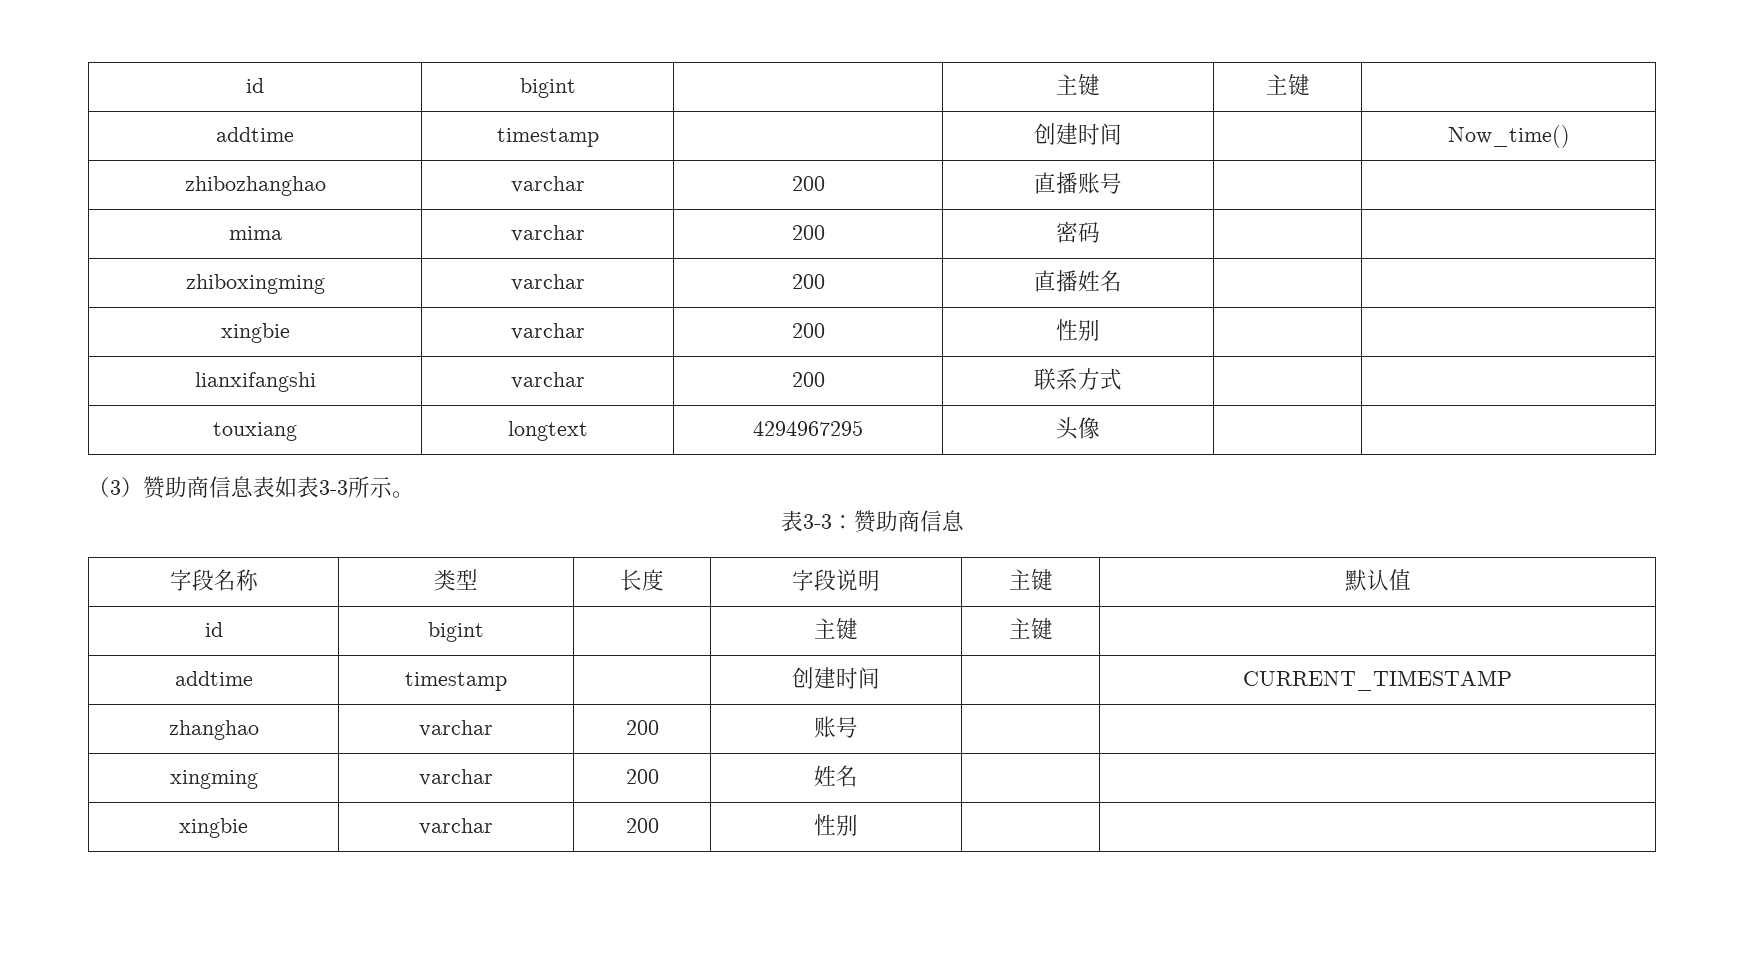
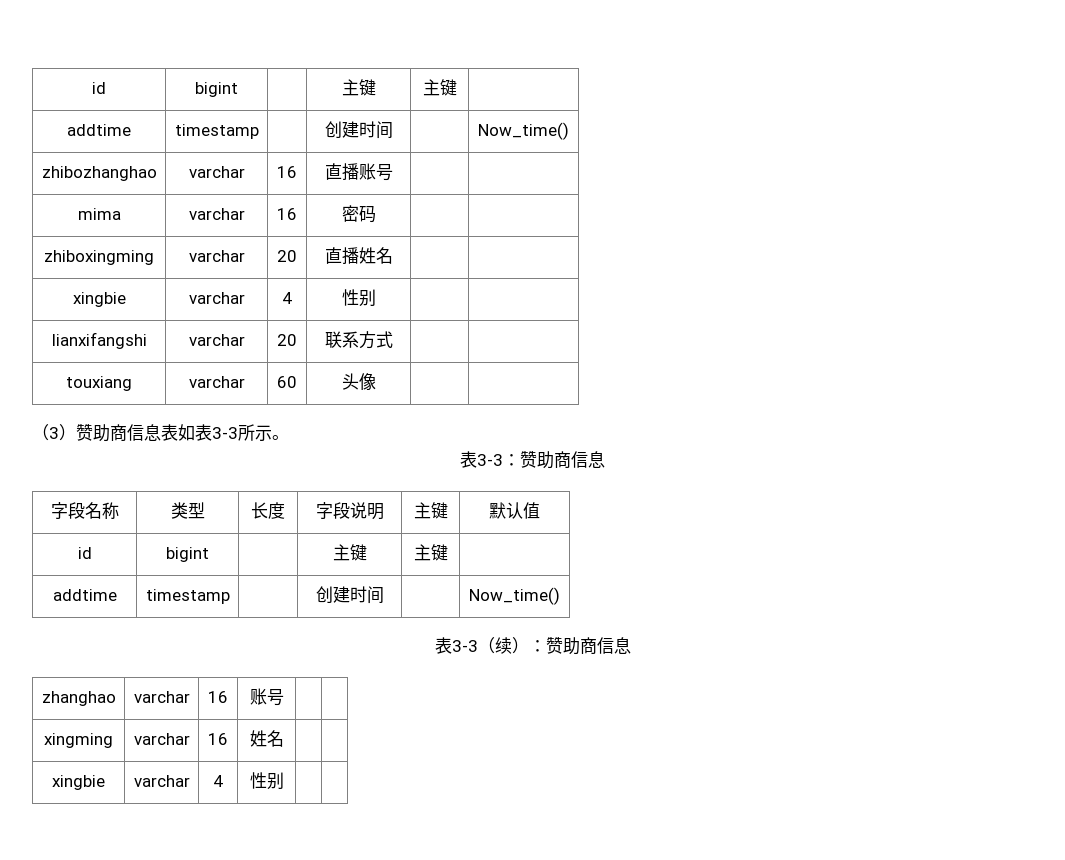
- zhibozhanghao | varchar | 200 | 直播账号 | |
+ zhibozhanghao | varchar | 16 | 直播账号 | |
- mima | varchar | 200 | 密码 | |
+ mima | varchar | 16 | 密码 | |
- zhiboxingming | varchar | 200 | 直播姓名 | |
- xingbie | varchar | 200 | 性别 | |
+ zhiboxingming | varchar | 20 | 直播姓名 | |
+ xingbie | varchar | 4 | 性别 | |
- lianxifangshi | varchar | 200 | 联系方式 | |
+ lianxifangshi | varchar | 20 | 联系方式 | |
- touxiang | longtext | 4294967295 | 头像 | |
+ touxiang | varchar | 60 | 头像 | |
  字段名称 | 类型 | 长度 | 字段说明 | 主键 | 默认值
  id | bigint | | 主键 | 主键 |
- addtime | timestamp | | 创建时间 | | CURRENT_TIMESTAMP
+ addtime | timestamp | | 创建时间 | | Now_time()
+ 表3-3（续）：赞助商信息
- zhanghao | varchar | 200 | 账号 | |
+ zhanghao | varchar | 16 | 账号 | |
- xingming | varchar | 200 | 姓名 | |
- xingbie | varchar | 200 | 性别 | |
+ xingming | varchar | 16 | 姓名 | |
+ xingbie | varchar | 4 | 性别 | |

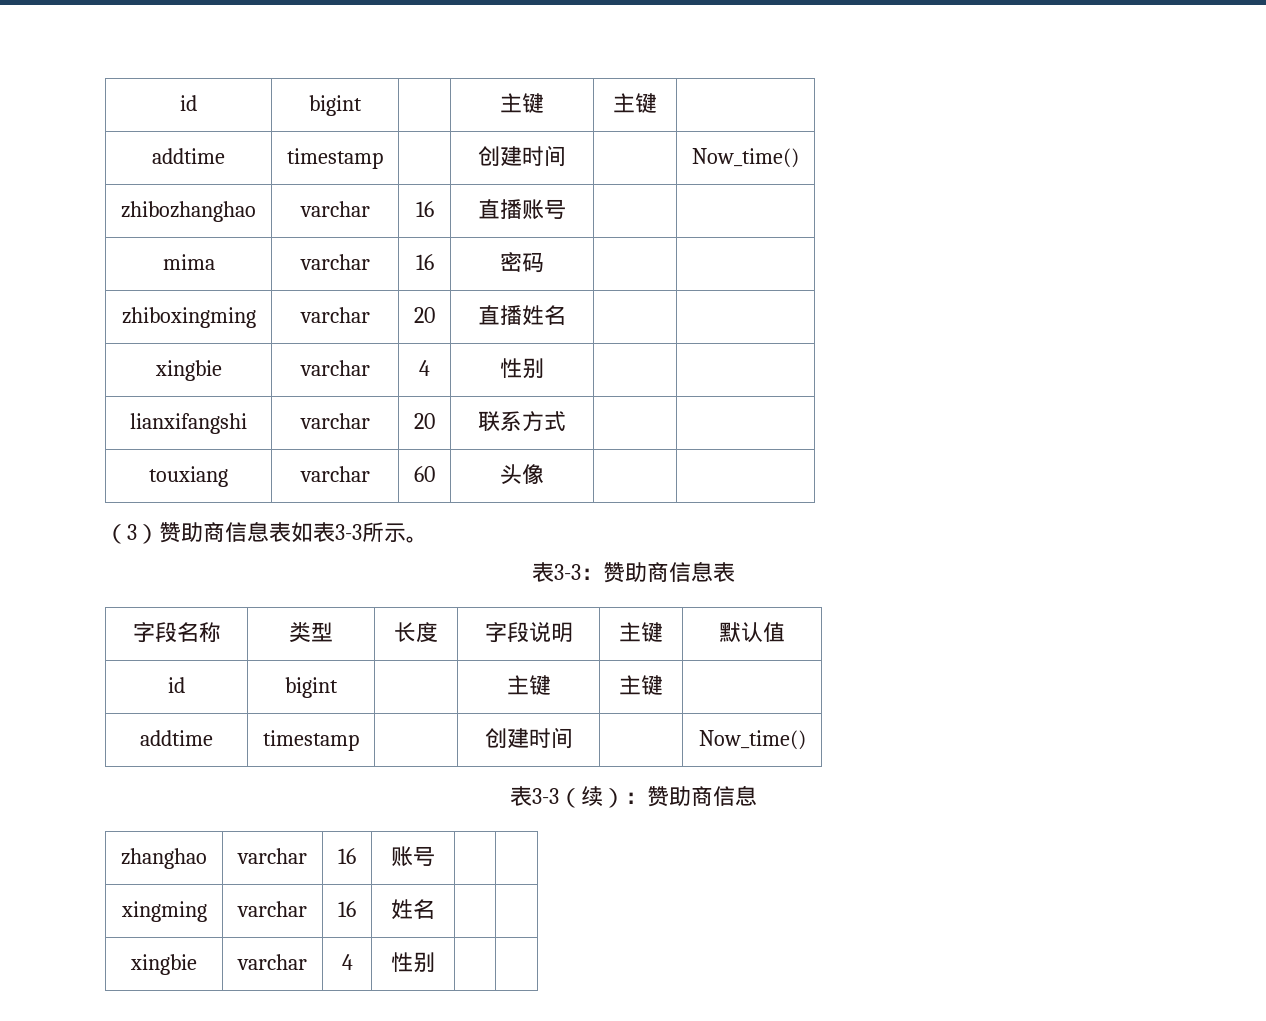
- 表3-3：赞助商信息
+ 表3-3：赞助商信息表

